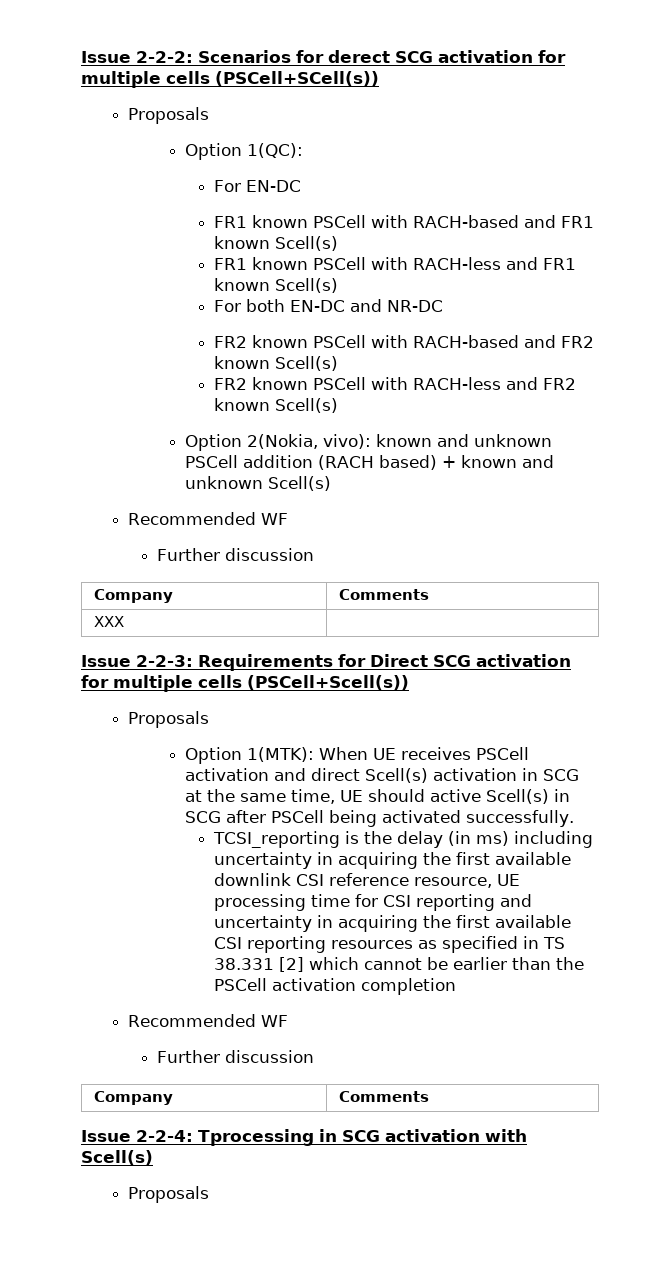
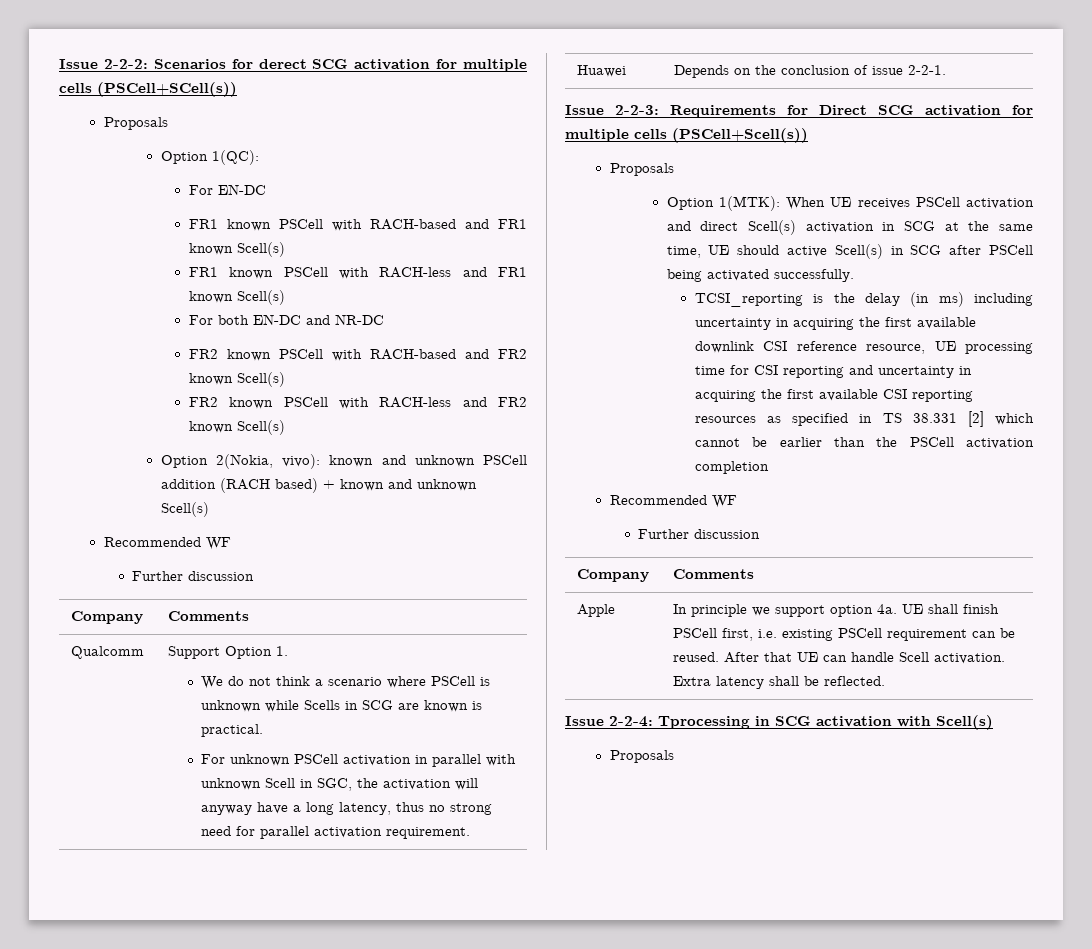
- XXX
+ Qualcomm | Support Option 1.
+ We do not think a scenario where PSCell is unknown while Scells in SCG are known is practical.
+ For unknown PSCell activation in parallel with unknown Scell in SGC, the activation will anyway have a long latency, thus no strong need for parallel activation requirement.
+ Huawei | Depends on the conclusion of issue 2-2-1.
+ Apple | In principle we support option 4a. UE shall finish PSCell first, i.e. existing PSCell requirement can be reused. After that UE can handle Scell activation. Extra latency shall be reflected.

